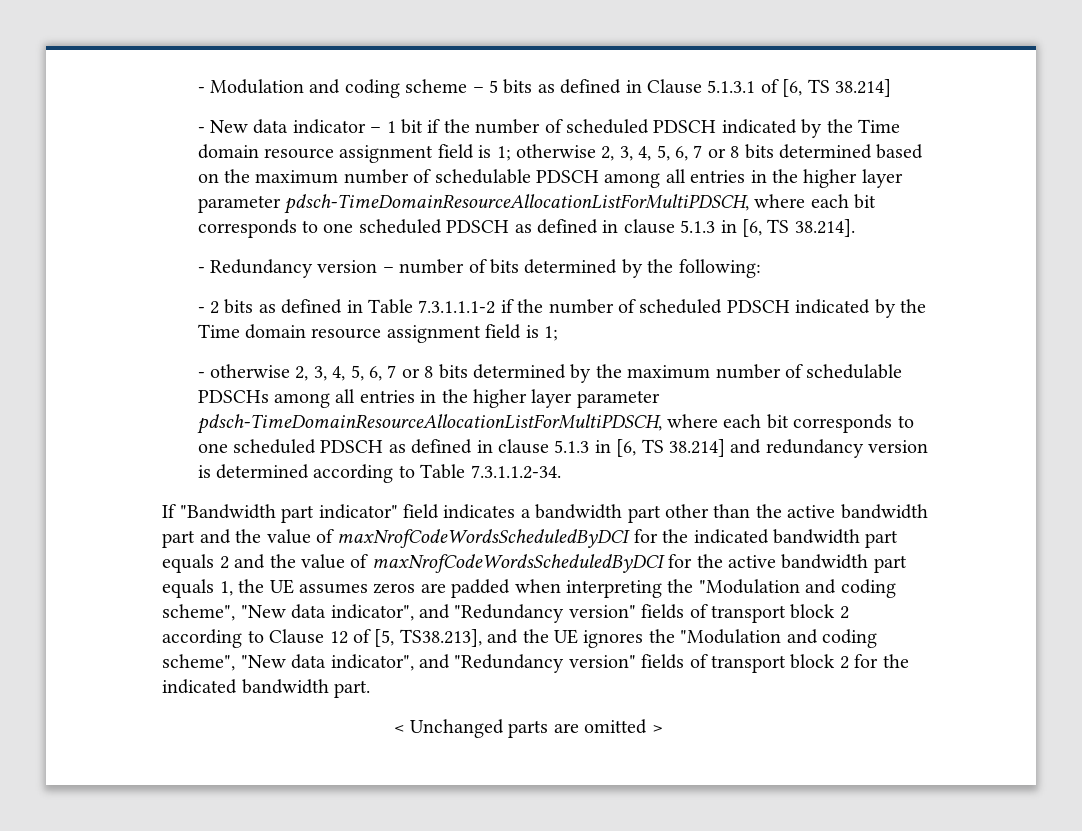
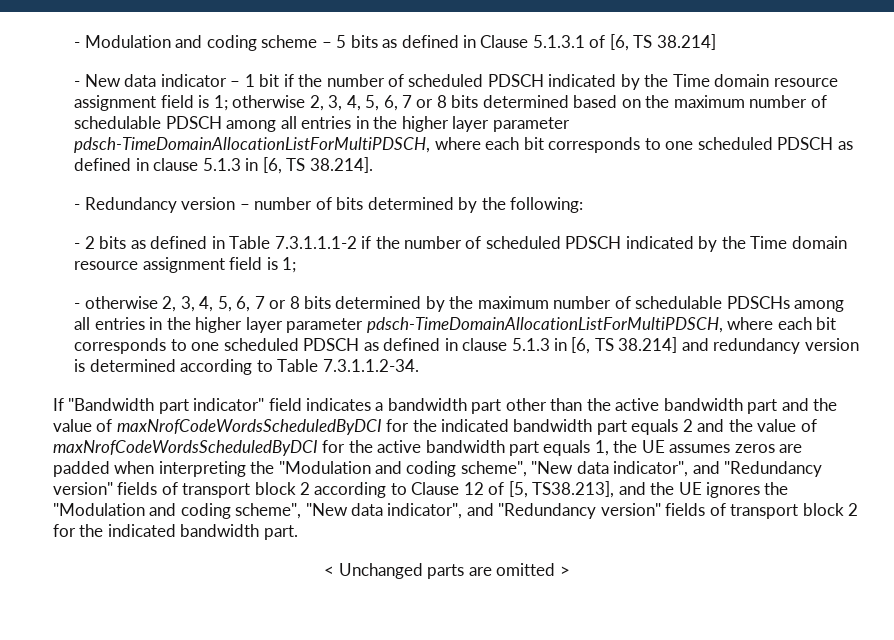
- otherwise 2, 3, 4, 5, 6, 7 or 8 bits determined based on the maximum number of schedulable PDSCH among all entries in the higher layer parameter pdsch-TimeDomainResourceAllocationListForMultiPDSCH, where each bit corresponds to one scheduled PDSCH as defined in clause 5.1.3 in [6, TS 38.214].
+ otherwise 2, 3, 4, 5, 6, 7 or 8 bits determined based on the maximum number of schedulable PDSCH among all entries in the higher layer parameter pdsch-TimeDomainAllocationListForMultiPDSCH, where each bit corresponds to one scheduled PDSCH as defined in clause 5.1.3 in [6, TS 38.214].
- - otherwise 2, 3, 4, 5, 6, 7 or 8 bits determined by the maximum number of schedulable PDSCHs among all entries in the higher layer parameter pdsch-TimeDomainResourceAllocationListForMultiPDSCH, where each bit corresponds to one scheduled PDSCH as defined in clause 5.1.3 in [6, TS 38.214] and redundancy version is determined according to Table 7.3.1.1.2-34.
+ - otherwise 2, 3, 4, 5, 6, 7 or 8 bits determined by the maximum number of schedulable PDSCHs among all entries in the higher layer parameter pdsch-TimeDomainAllocationListForMultiPDSCH, where each bit corresponds to one scheduled PDSCH as defined in clause 5.1.3 in [6, TS 38.214] and redundancy version is determined according to Table 7.3.1.1.2-34.

